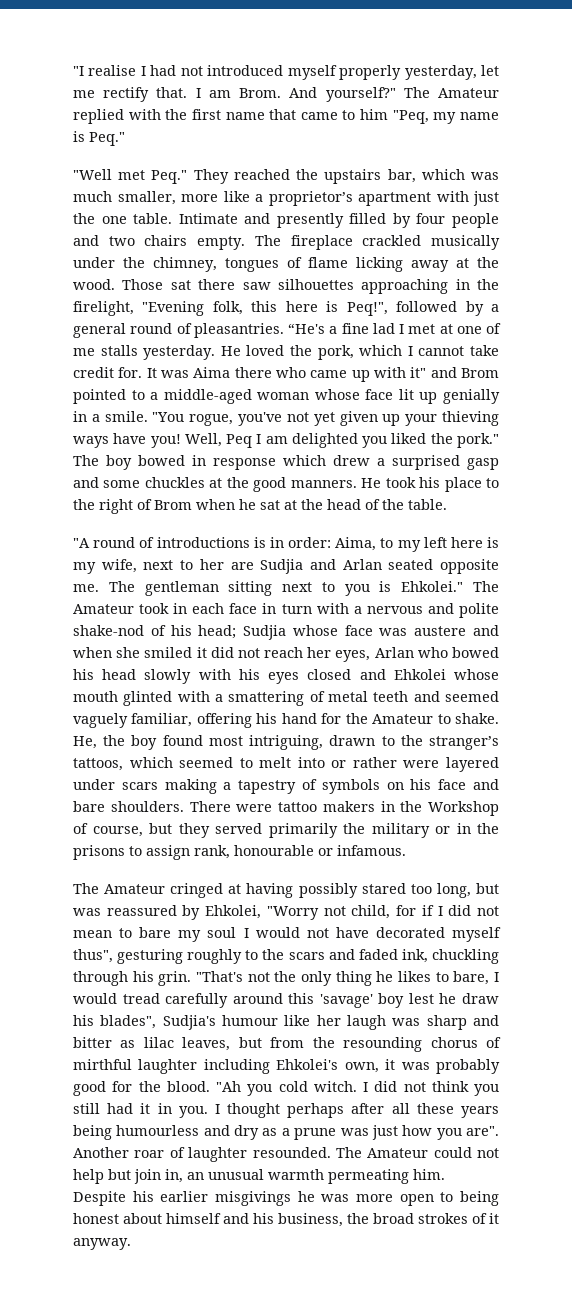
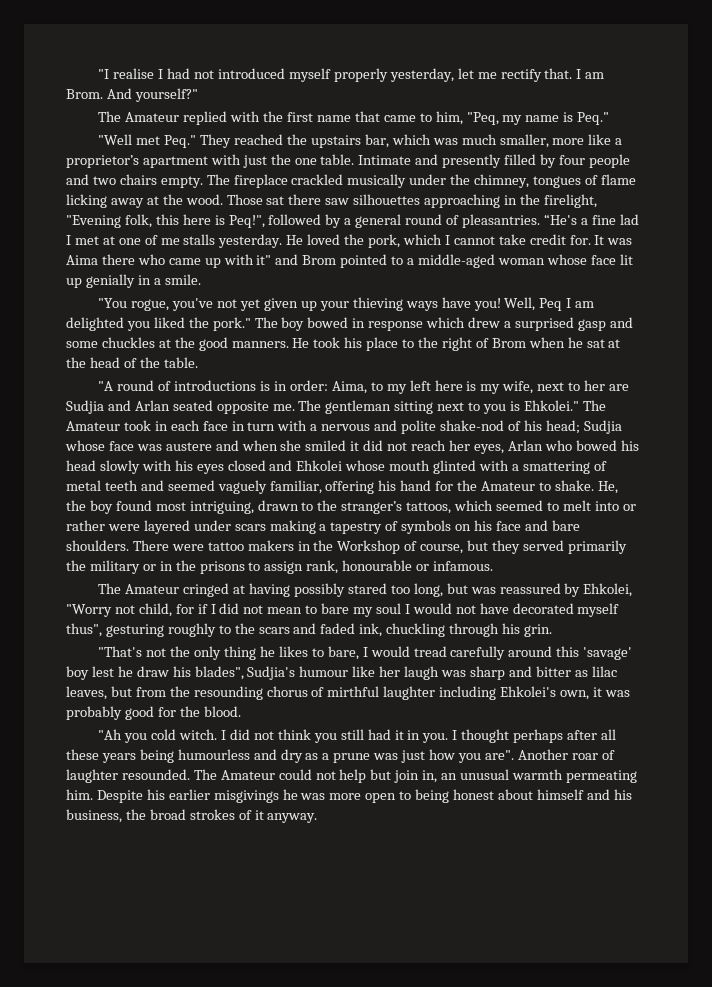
- And yourself?" The Amateur replied with the first name that came to him "Peq, my name is Peq."
+ And yourself?"
+ The Amateur replied with the first name that came to him, "Peq, my name is Peq."
- It was Aima there who came up with it" and Brom pointed to a middle-aged woman whose face lit up genially in a smile. "You rogue, you've not yet given up your thieving ways have you!
+ It was Aima there who came up with it" and Brom pointed to a middle-aged woman whose face lit up genially in a smile.
+ "You rogue, you've not yet given up your thieving ways have you!
- The Amateur cringed at having possibly stared too long, but was reassured by Ehkolei, "Worry not child, for if I did not mean to bare my soul I would not have decorated myself thus", gesturing roughly to the scars and faded ink, chuckling through his grin. "That's not the only thing he likes to bare, I would tread carefully around this 'savage' boy lest he draw his blades", Sudjia's humour like her laugh was sharp and bitter as lilac leaves, but from the resounding chorus of mirthful laughter including Ehkolei's own, it was probably good for the blood. "Ah you cold witch.
+ The Amateur cringed at having possibly stared too long, but was reassured by Ehkolei, "Worry not child, for if I did not mean to bare my soul I would not have decorated myself thus", gesturing roughly to the scars and faded ink, chuckling through his grin.
+ "That's not the only thing he likes to bare, I would tread carefully around this 'savage' boy lest he draw his blades", Sudjia's humour like her laugh was sharp and bitter as lilac leaves, but from the resounding chorus of mirthful laughter including Ehkolei's own, it was probably good for the blood.
+ "Ah you cold witch.

